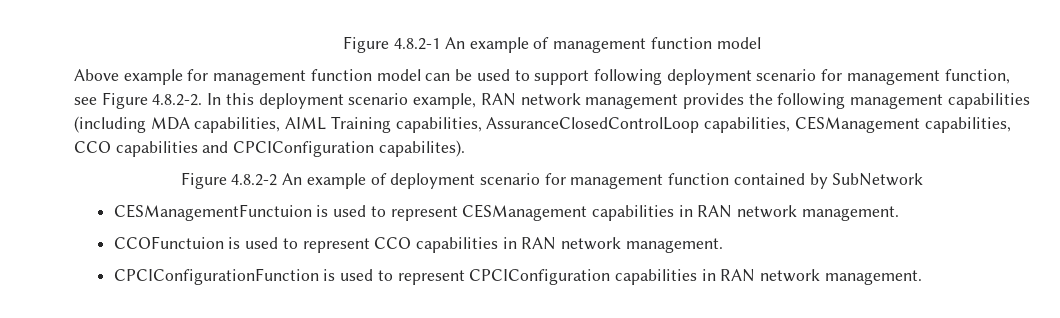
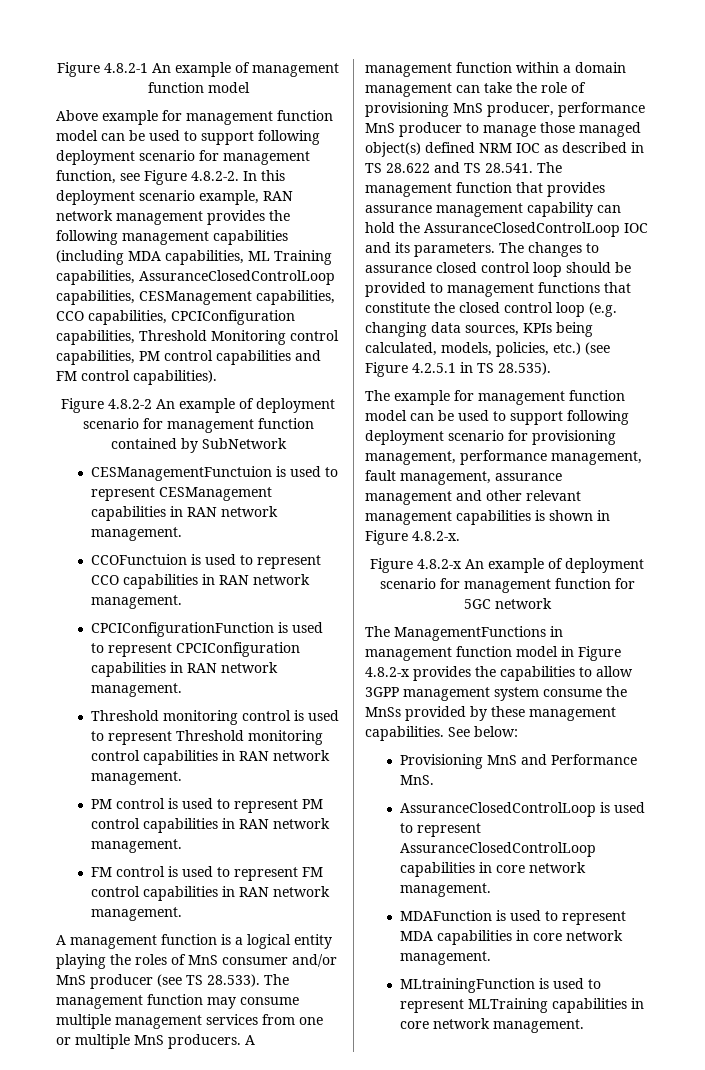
- Above example for management function model can be used to support following deployment scenario for management function, see Figure 4.8.2-2. In this deployment scenario example, RAN network management provides the following management capabilities (including MDA capabilities, AIML Training capabilities, AssuranceClosedControlLoop capabilities, CESManagement capabilities, CCO capabilities and CPCIConfiguration capabilites).
+ Above example for management function model can be used to support following deployment scenario for management function, see Figure 4.8.2-2. In this deployment scenario example, RAN network management provides the following management capabilities (including MDA capabilities, ML Training capabilities, AssuranceClosedControlLoop capabilities, CESManagement capabilities, CCO capabilities, CPCIConfiguration capabilities, Threshold Monitoring control capabilities, PM control capabilities and FM control capabilities).
+ Threshold monitoring control is used to represent Threshold monitoring control capabilities in RAN network management.
+ PM control is used to represent PM control capabilities in RAN network management.
+ FM control is used to represent FM control capabilities in RAN network management.
+ A management function is a logical entity playing the roles of MnS consumer and/or MnS producer (see TS 28.533). The management function may consume multiple management services from one or multiple MnS producers. A management function within a domain management can take the role of provisioning MnS producer, performance MnS producer to manage those managed object(s) defined NRM IOC as described in TS 28.622 and TS 28.541. The management function that provides assurance management capability can hold the AssuranceClosedControlLoop IOC and its parameters. The changes to assurance closed control loop should be provided to management functions that constitute the closed control loop (e.g. changing data sources, KPIs being calculated, models, policies, etc.) (see Figure 4.2.5.1 in TS 28.535).
+ The example for management function model can be used to support following deployment scenario for provisioning management, performance management, fault management, assurance management and other relevant management capabilities is shown in Figure 4.8.2-x.
+ Figure 4.8.2-x An example of deployment scenario for management function for 5GC network
+ The ManagementFunctions in management function model in Figure 4.8.2-x provides the capabilities to allow 3GPP management system consume the MnSs provided by these management capabilities. See below:
+ Provisioning MnS and Performance MnS.
+ AssuranceClosedControlLoop is used to represent AssuranceClosedControlLoop capabilities in core network management.
+ MDAFunction is used to represent MDA capabilities in core network management.
+ MLtrainingFunction is used to represent MLTraining capabilities in core network management.

